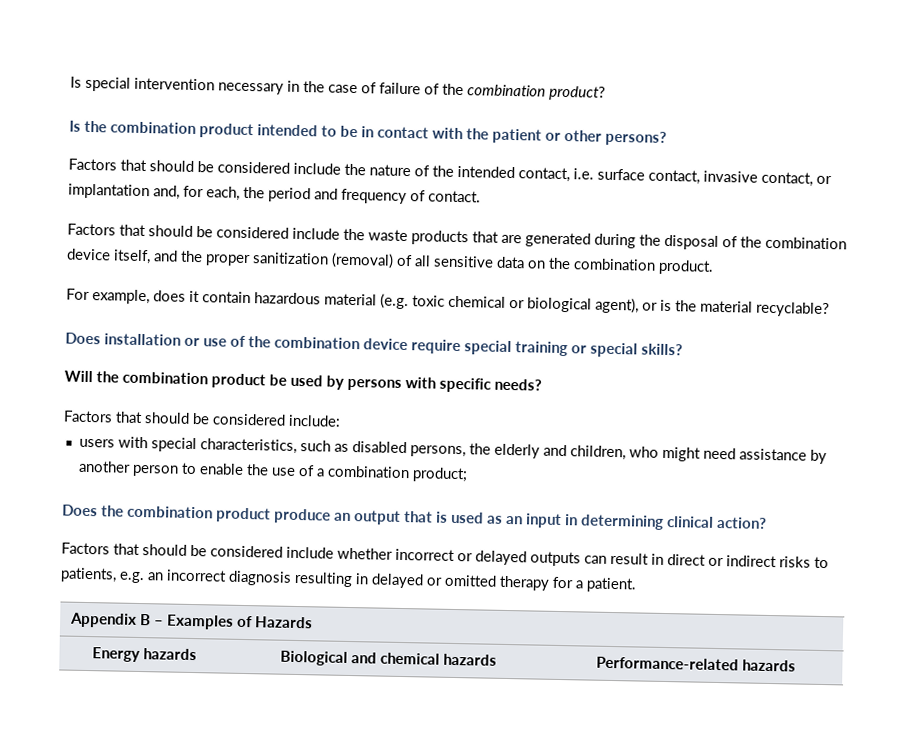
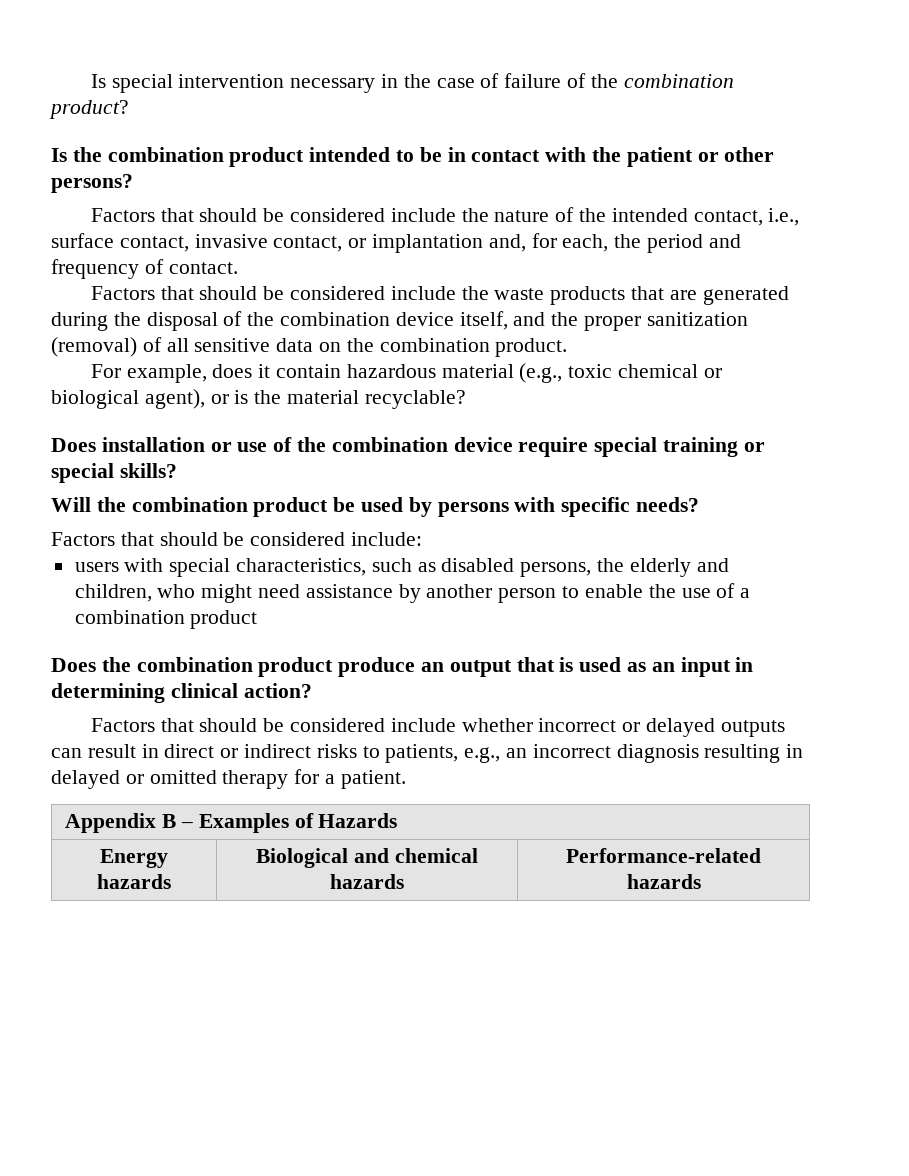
- Factors that should be considered include the nature of the intended contact, i.e. surface contact, invasive contact, or implantation and, for each, the period and frequency of contact.
+ Factors that should be considered include the nature of the intended contact, i.e., surface contact, invasive contact, or implantation and, for each, the period and frequency of contact.
- For example, does it contain hazardous material (e.g. toxic chemical or biological agent), or is the material recyclable?
+ For example, does it contain hazardous material (e.g., toxic chemical or biological agent), or is the material recyclable?
- users with special characteristics, such as disabled persons, the elderly and children, who might need assistance by another person to enable the use of a combination product;
+ users with special characteristics, such as disabled persons, the elderly and children, who might need assistance by another person to enable the use of a combination product
- Factors that should be considered include whether incorrect or delayed outputs can result in direct or indirect risks to patients, e.g. an incorrect diagnosis resulting in delayed or omitted therapy for a patient.
+ Factors that should be considered include whether incorrect or delayed outputs can result in direct or indirect risks to patients, e.g., an incorrect diagnosis resulting in delayed or omitted therapy for a patient.

